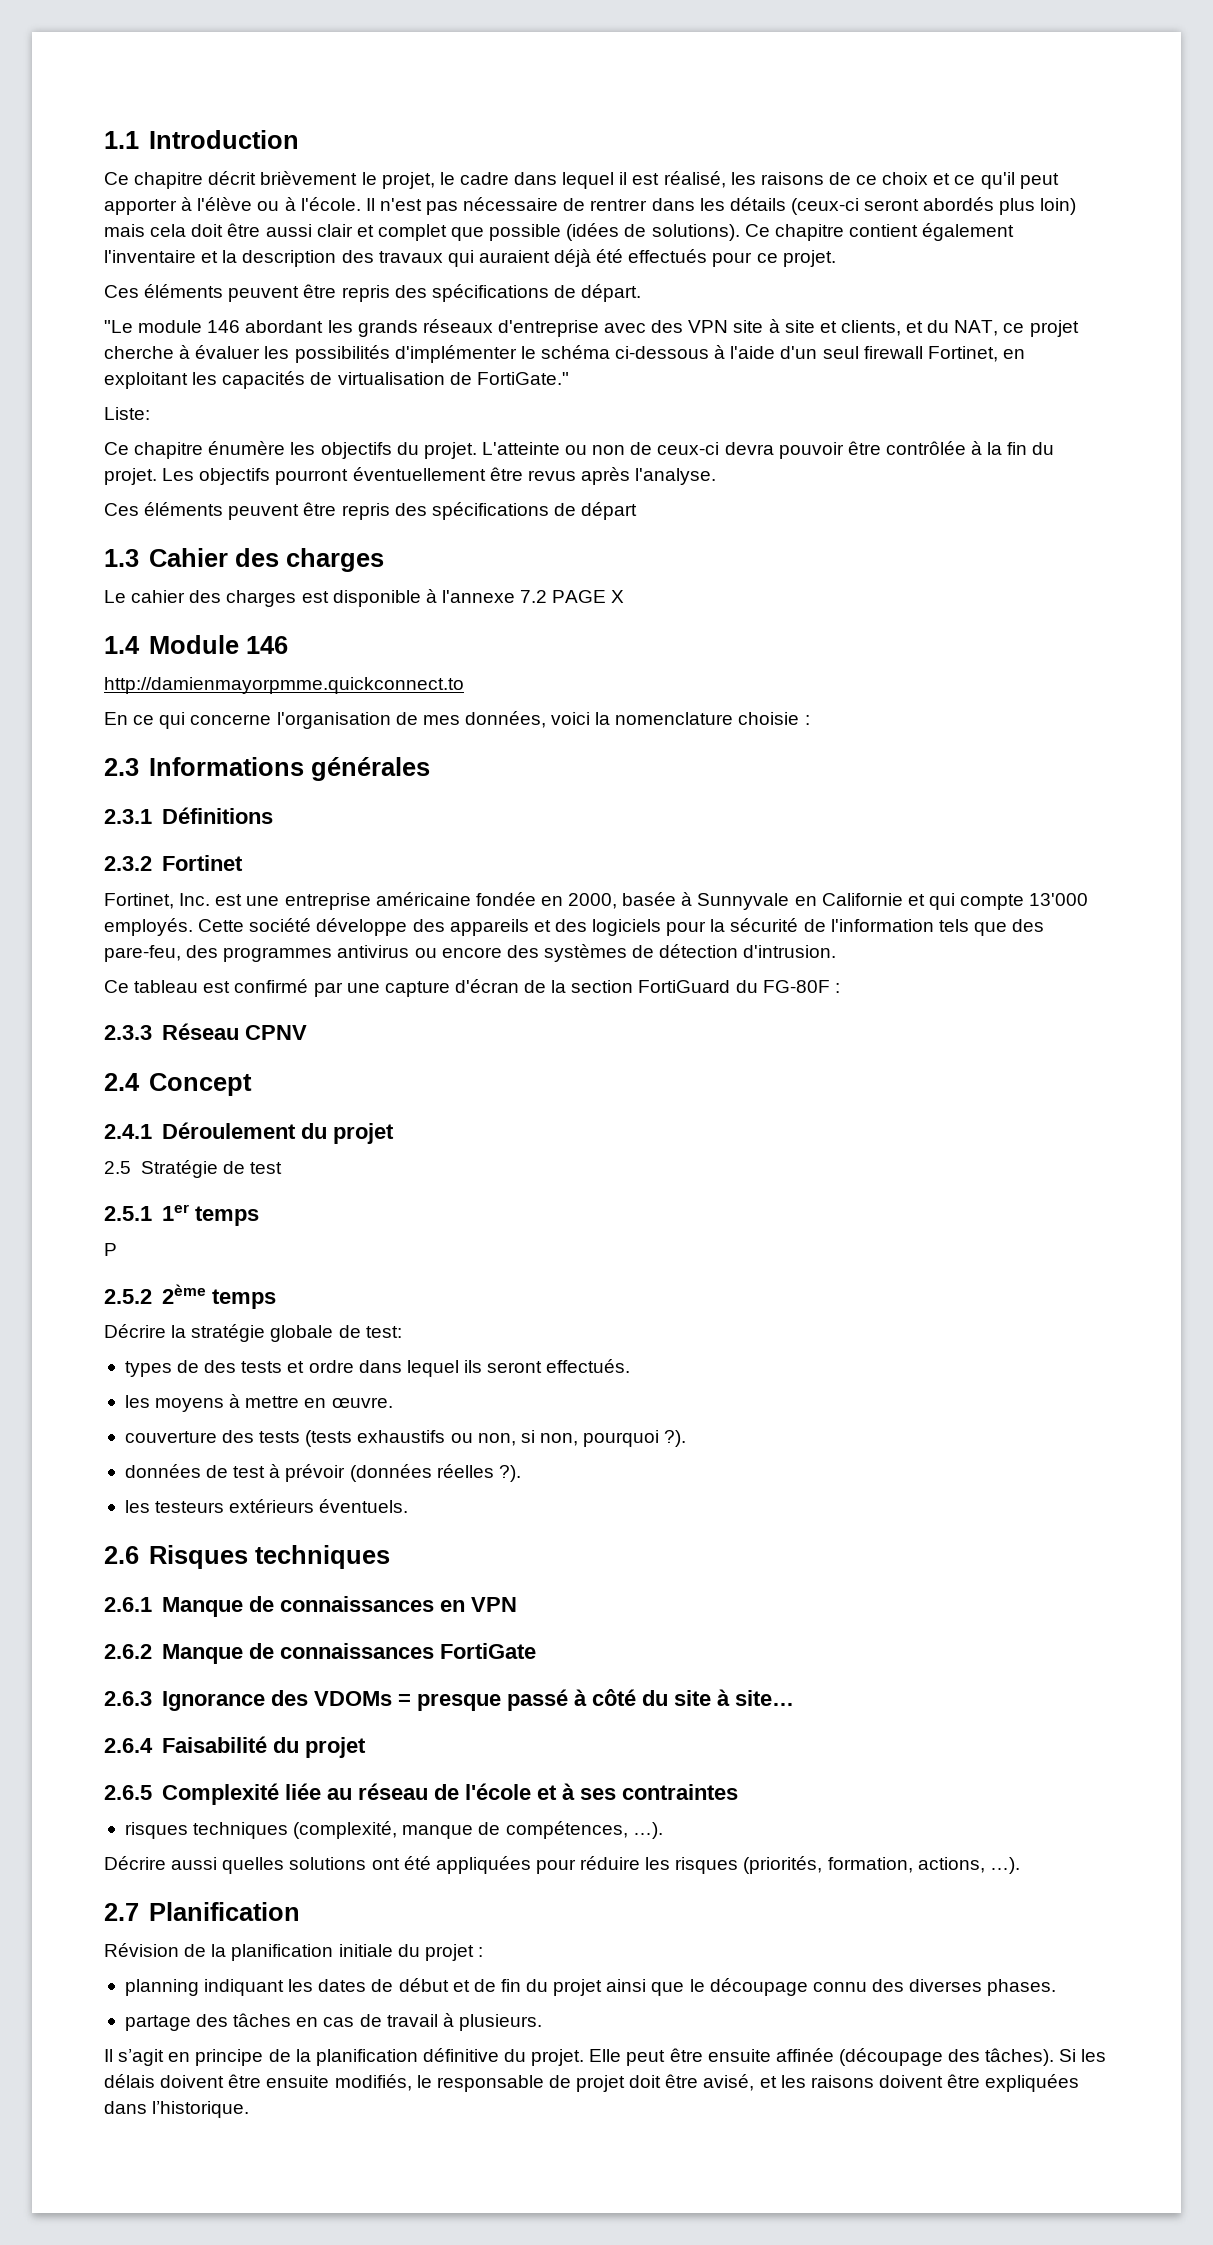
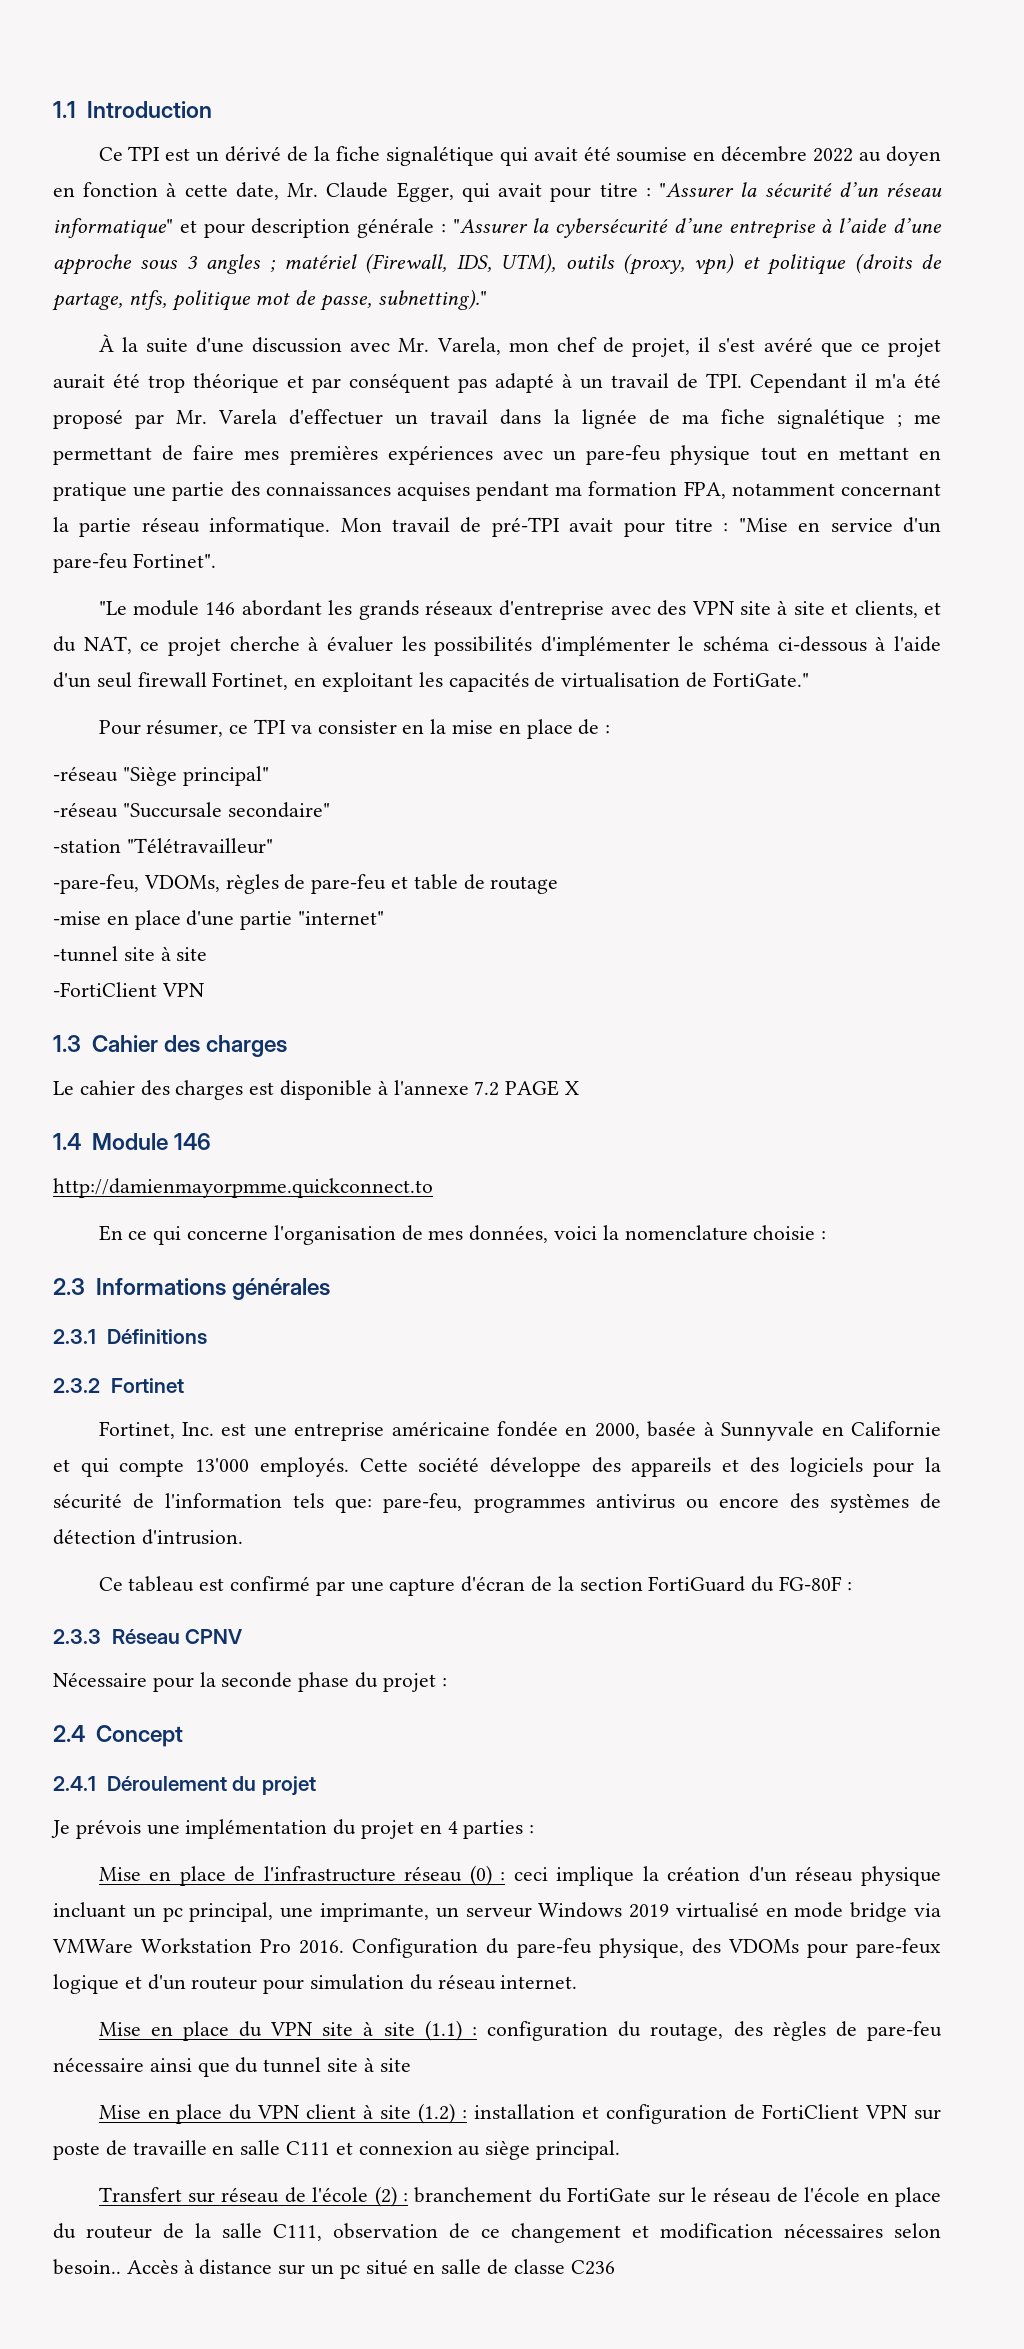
- Ce chapitre décrit brièvement le projet, le cadre dans lequel il est réalisé, les raisons de ce choix et ce qu'il peut apporter à l'élève ou à l'école. Il n'est pas nécessaire de rentrer dans les détails (ceux-ci seront abordés plus loin) mais cela doit être aussi clair et complet que possible (idées de solutions). Ce chapitre contient également l'inventaire et la description des travaux qui auraient déjà été effectués pour ce projet.
- Ces éléments peuvent être repris des spécifications de départ.
+ Ce TPI est un dérivé de la fiche signalétique qui avait été soumise en décembre 2022 au doyen en fonction à cette date, Mr. Claude Egger, qui avait pour titre : "Assurer la sécurité d’un réseau informatique" et pour description générale : "Assurer la cybersécurité d’une entreprise à l’aide d’une approche sous 3 angles ; matériel (Firewall, IDS, UTM), outils (proxy, vpn) et politique (droits de partage, ntfs, politique mot de passe, subnetting)."
+ À la suite d'une discussion avec Mr. Varela, mon chef de projet, il s'est avéré que ce projet aurait été trop théorique et par conséquent pas adapté à un travail de TPI. Cependant il m'a été proposé par Mr. Varela d'effectuer un travail dans la lignée de ma fiche signalétique ; me permettant de faire mes premières expériences avec un pare-feu physique tout en mettant en pratique une partie des connaissances acquises pendant ma formation FPA, notamment concernant la partie réseau informatique. Mon travail de pré-TPI avait pour titre : "Mise en service d'un pare-feu Fortinet".
- Liste:
- Ce chapitre énumère les objectifs du projet. L'atteinte ou non de ceux-ci devra pouvoir être contrôlée à la fin du projet. Les objectifs pourront éventuellement être revus après l'analyse.
- Ces éléments peuvent être repris des spécifications de départ
+ Pour résumer, ce TPI va consister en la mise en place de :
+ -réseau "Siège principal"
+ -réseau "Succursale secondaire"
+ -station "Télétravailleur"
+ -pare-feu, VDOMs, règles de pare-feu et table de routage
+ -mise en place d'une partie "internet"
+ -tunnel site à site
+ -FortiClient VPN
- Cette société développe des appareils et des logiciels pour la sécurité de l'information tels que des pare-feu, des programmes antivirus ou encore des systèmes de détection d'intrusion.
+ Cette société développe des appareils et des logiciels pour la sécurité de l'information tels que: pare-feu, programmes antivirus ou encore des systèmes de détection d'intrusion.
+ Nécessaire pour la seconde phase du projet :
- 2.5 Stratégie de test
- 2.5.1 1er temps
- P
- 2.5.2 2ème temps
- Décrire la stratégie globale de test:
- types de des tests et ordre dans lequel ils seront effectués.
- les moyens à mettre en œuvre.
- couverture des tests (tests exhaustifs ou non, si non, pourquoi ?).
- données de test à prévoir (données réelles ?).
- les testeurs extérieurs éventuels.
- 2.6 Risques techniques
- 2.6.1 Manque de connaissances en VPN
- 2.6.2 Manque de connaissances FortiGate
- 2.6.3 Ignorance des VDOMs = presque passé à côté du site à site…
- 2.6.4 Faisabilité du projet
- 2.6.5 Complexité liée au réseau de l'école et à ses contraintes
- risques techniques (complexité, manque de compétences, …).
- Décrire aussi quelles solutions ont été appliquées pour réduire les risques (priorités, formation, actions, …).
- 2.7 Planification
- Révision de la planification initiale du projet :
- planning indiquant les dates de début et de fin du projet ainsi que le découpage connu des diverses phases.
- partage des tâches en cas de travail à plusieurs.
- Il s’agit en principe de la planification définitive du projet. Elle peut être ensuite affinée (découpage des tâches). Si les délais doivent être ensuite modifiés, le responsable de projet doit être avisé, et les raisons doivent être expliquées dans l’historique.
+ Je prévois une implémentation du projet en 4 parties :
+ Mise en place de l'infrastructure réseau (0) : ceci implique la création d'un réseau physique incluant un pc principal, une imprimante, un serveur Windows 2019 virtualisé en mode bridge via VMWare Workstation Pro 2016. Configuration du pare-feu physique, des VDOMs pour pare-feux logique et d'un routeur pour simulation du réseau internet.
+ Mise en place du VPN site à site (1.1) : configuration du routage, des règles de pare-feu nécessaire ainsi que du tunnel site à site
+ Mise en place du VPN client à site (1.2) : installation et configuration de FortiClient VPN sur poste de travaille en salle C111 et connexion au siège principal.
+ Transfert sur réseau de l'école (2) : branchement du FortiGate sur le réseau de l'école en place du routeur de la salle C111, observation de ce changement et modification nécessaires selon besoin.. Accès à distance sur un pc situé en salle de classe C236

